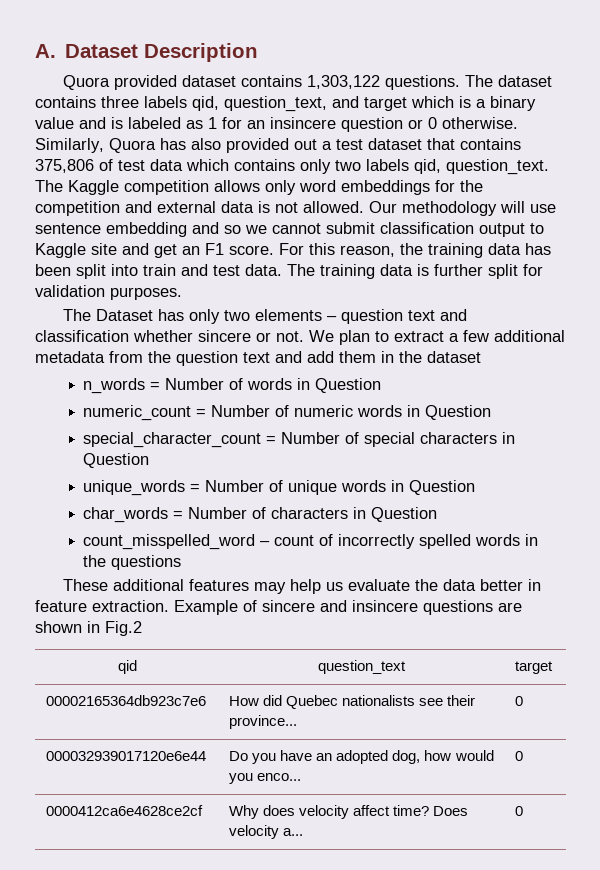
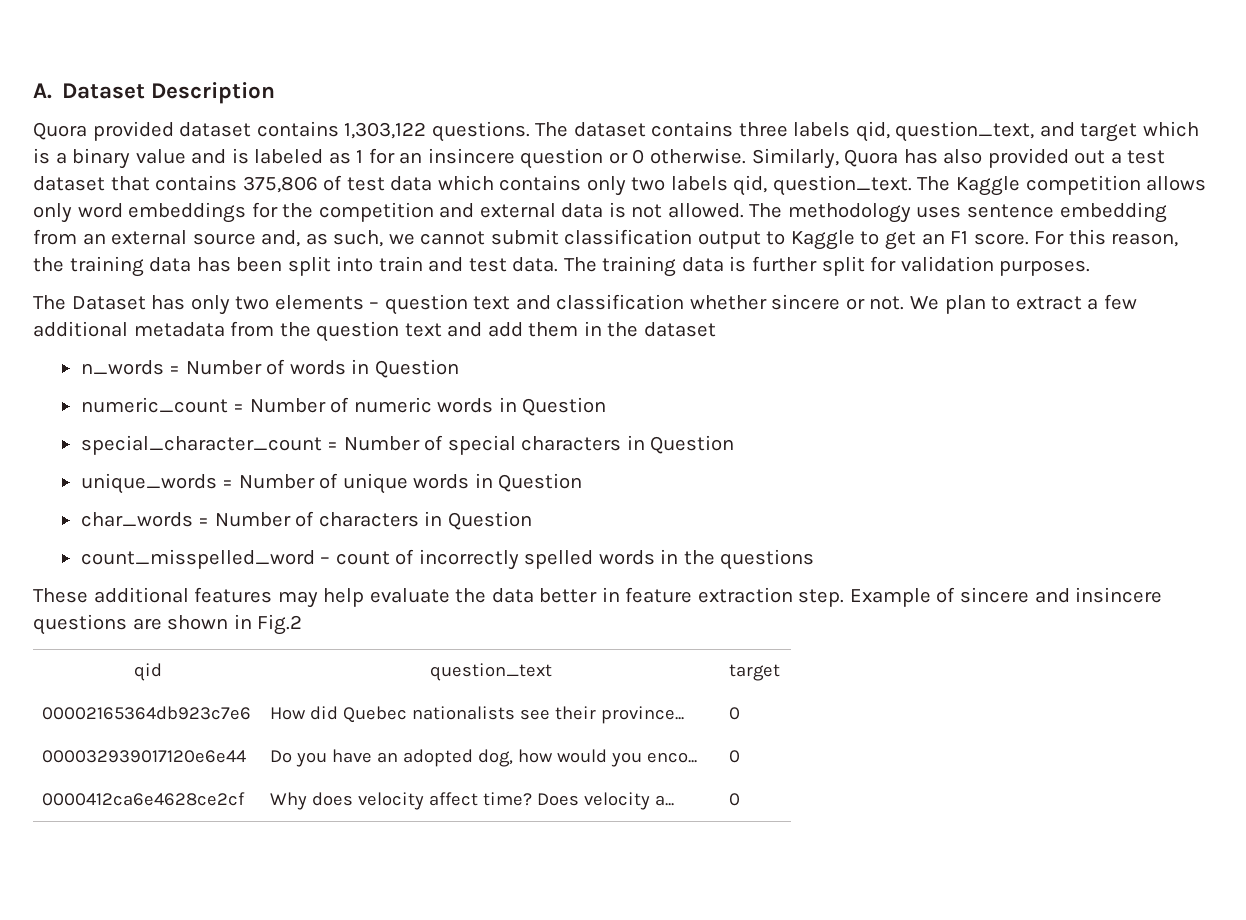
- Our methodology will use sentence embedding and so we cannot submit classification output to Kaggle site and get an F1 score.
+ The methodology uses sentence embedding from an external source and, as such, we cannot submit classification output to Kaggle to get an F1 score.
- These additional features may help us evaluate the data better in feature extraction.
+ These additional features may help evaluate the data better in feature extraction step.

